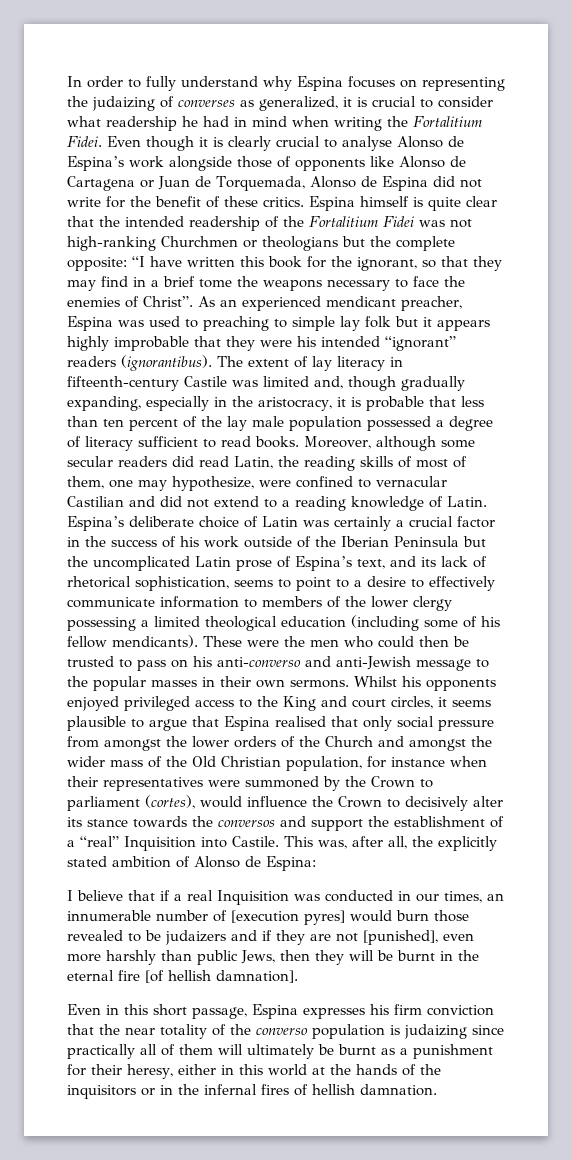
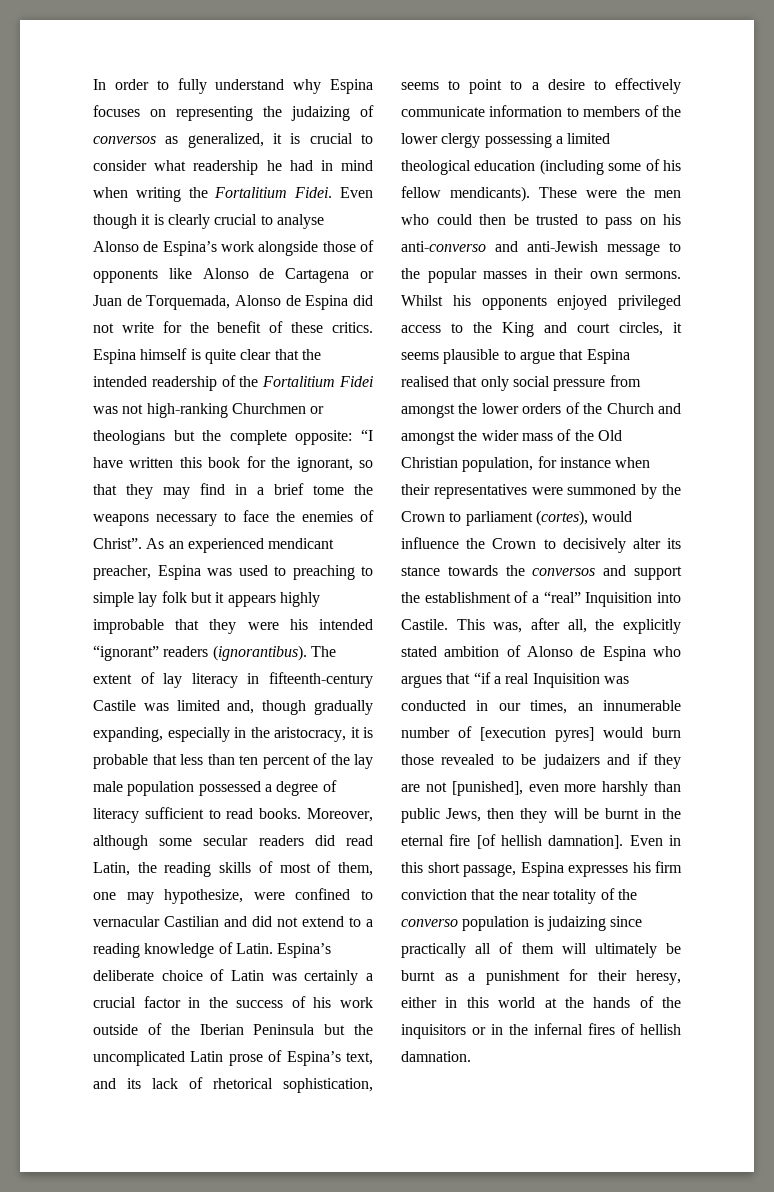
- In order to fully understand why Espina focuses on representing the judaizing of converses as generalized, it is crucial to consider what readership he had in mind when writing the Fortalitium Fidei.
+ In order to fully understand why Espina focuses on representing the judaizing of conversos as generalized, it is crucial to consider what readership he had in mind when writing the Fortalitium Fidei.
- This was, after all, the explicitly stated ambition of Alonso de Espina:
- I believe that if a real Inquisition was conducted in our times, an innumerable number of [execution pyres] would burn those revealed to be judaizers and if they are not [punished], even more harshly than public Jews, then they will be burnt in the eternal fire [of hellish damnation].
- Even in this short passage, Espina expresses his firm conviction that the near totality of the converso population is judaizing since practically all of them will ultimately be burnt as a punishment for their heresy, either in this world at the hands of the inquisitors or in the infernal fires of hellish damnation.
+ This was, after all, the explicitly stated ambition of Alonso de Espina who argues that “if a real Inquisition was conducted in our times, an innumerable number of [execution pyres] would burn those revealed to be judaizers and if they are not [punished], even more harshly than public Jews, then they will be burnt in the eternal fire [of hellish damnation]. Even in this short passage, Espina expresses his firm conviction that the near totality of the converso population is judaizing since practically all of them will ultimately be burnt as a punishment for their heresy, either in this world at the hands of the inquisitors or in the infernal fires of hellish damnation.

